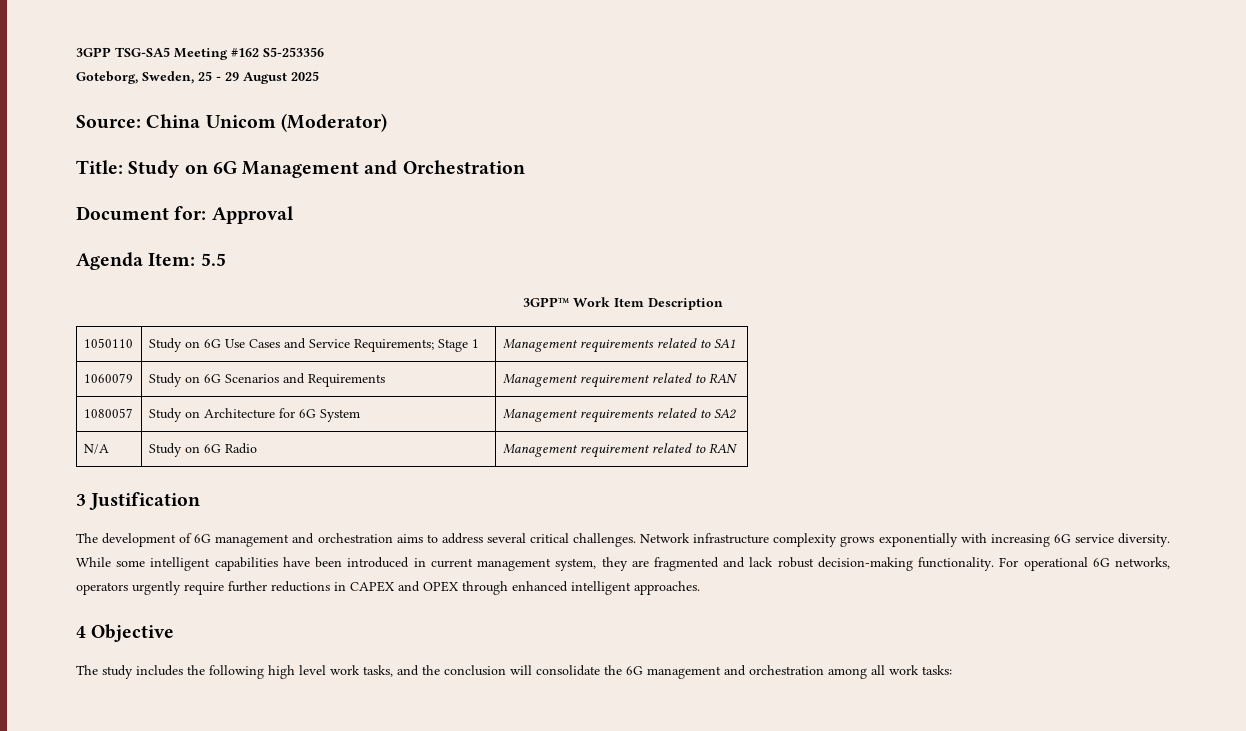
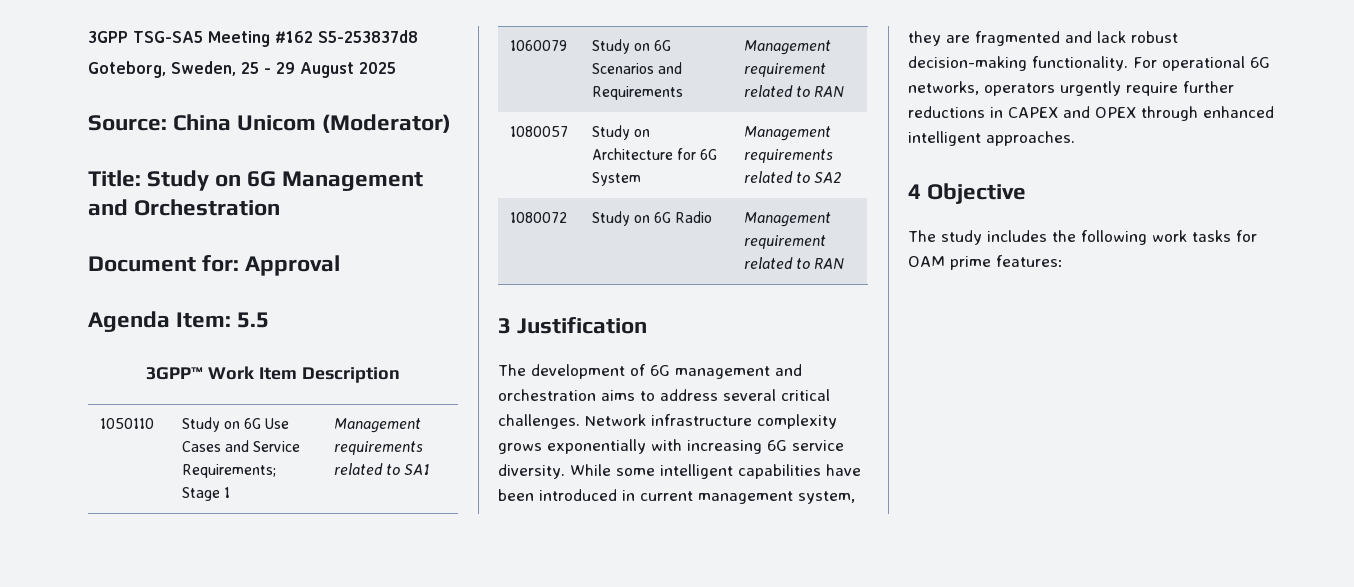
- 3GPP TSG-SA5 Meeting #162 S5-253356
+ 3GPP TSG-SA5 Meeting #162 S5-253837d8
- N/A | Study on 6G Radio | Management requirement related to RAN
+ 1080072 | Study on 6G Radio | Management requirement related to RAN
- The study includes the following high level work tasks, and the conclusion will consolidate the 6G management and orchestration among all work tasks:
+ The study includes the following work tasks for OAM prime features:

